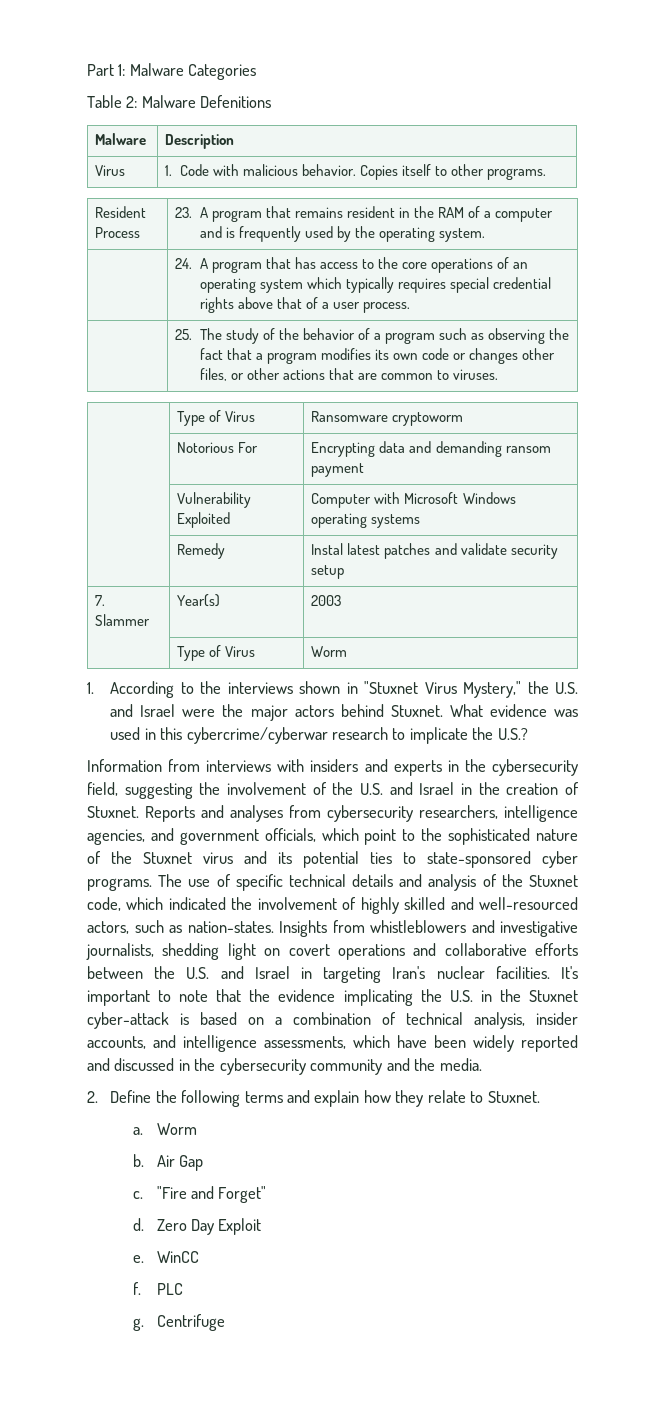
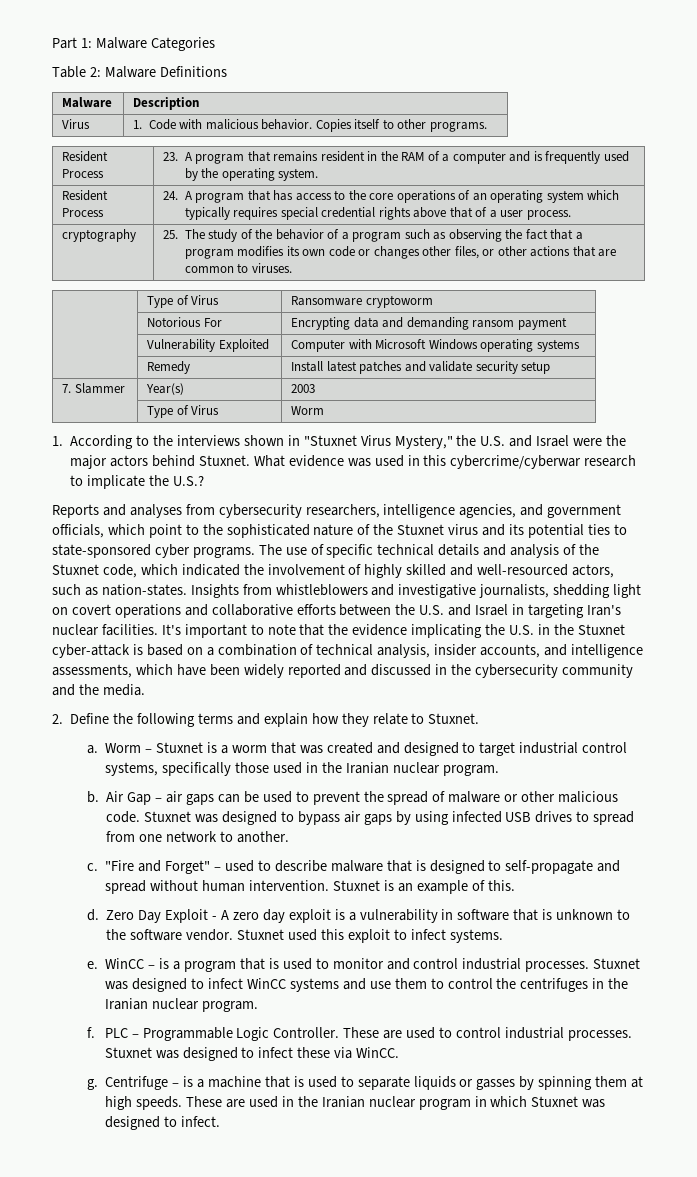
- Table 2: Malware Defenitions
+ Table 2: Malware Definitions
- | 24. A program that has access to the core operations of an operating system which typically requires special credential rights above that of a user process.
+ Resident Process | 24. A program that has access to the core operations of an operating system which typically requires special credential rights above that of a user process.
- | 25. The study of the behavior of a program such as observing the fact that a program modifies its own code or changes other files, or other actions that are common to viruses.
+ cryptography | 25. The study of the behavior of a program such as observing the fact that a program modifies its own code or changes other files, or other actions that are common to viruses.
- | Remedy | Instal latest patches and validate security setup
+ | Remedy | Install latest patches and validate security setup
- Information from interviews with insiders and experts in the cybersecurity field, suggesting the involvement of the U.S. and Israel in the creation of Stuxnet.
- a. Worm
- b. Air Gap
- c. "Fire and Forget"
- d. Zero Day Exploit
- e. WinCC
- f. PLC
- g. Centrifuge
+ a. Worm – Stuxnet is a worm that was created and designed to target industrial control systems, specifically those used in the Iranian nuclear program.
+ b. Air Gap – air gaps can be used to prevent the spread of malware or other malicious code. Stuxnet was designed to bypass air gaps by using infected USB drives to spread from one network to another.
+ c. "Fire and Forget" – used to describe malware that is designed to self-propagate and spread without human intervention. Stuxnet is an example of this.
+ d. Zero Day Exploit - A zero day exploit is a vulnerability in software that is unknown to the software vendor. Stuxnet used this exploit to infect systems.
+ e. WinCC – is a program that is used to monitor and control industrial processes. Stuxnet was designed to infect WinCC systems and use them to control the centrifuges in the Iranian nuclear program.
+ f. PLC – Programmable Logic Controller. These are used to control industrial processes. Stuxnet was designed to infect these via WinCC.
+ g. Centrifuge – is a machine that is used to separate liquids or gasses by spinning them at high speeds. These are used in the Iranian nuclear program in which Stuxnet was designed to infect.

